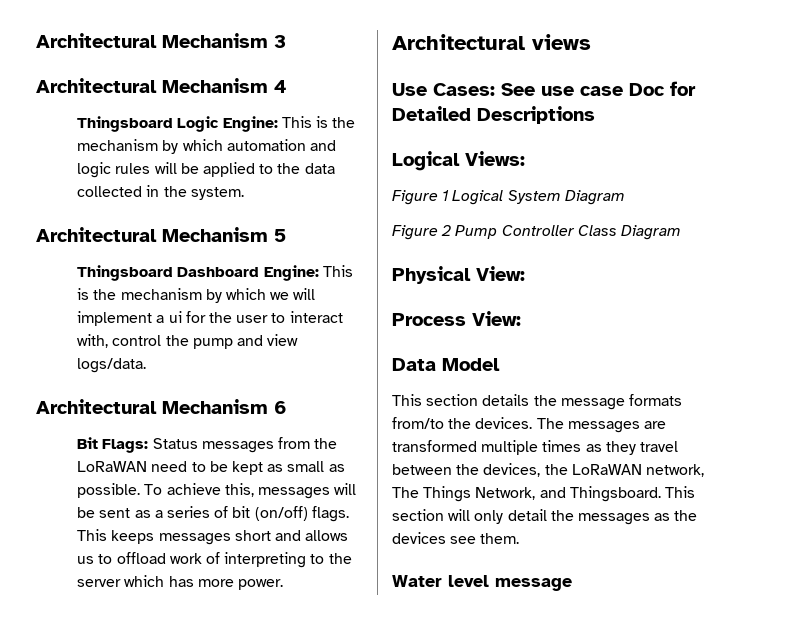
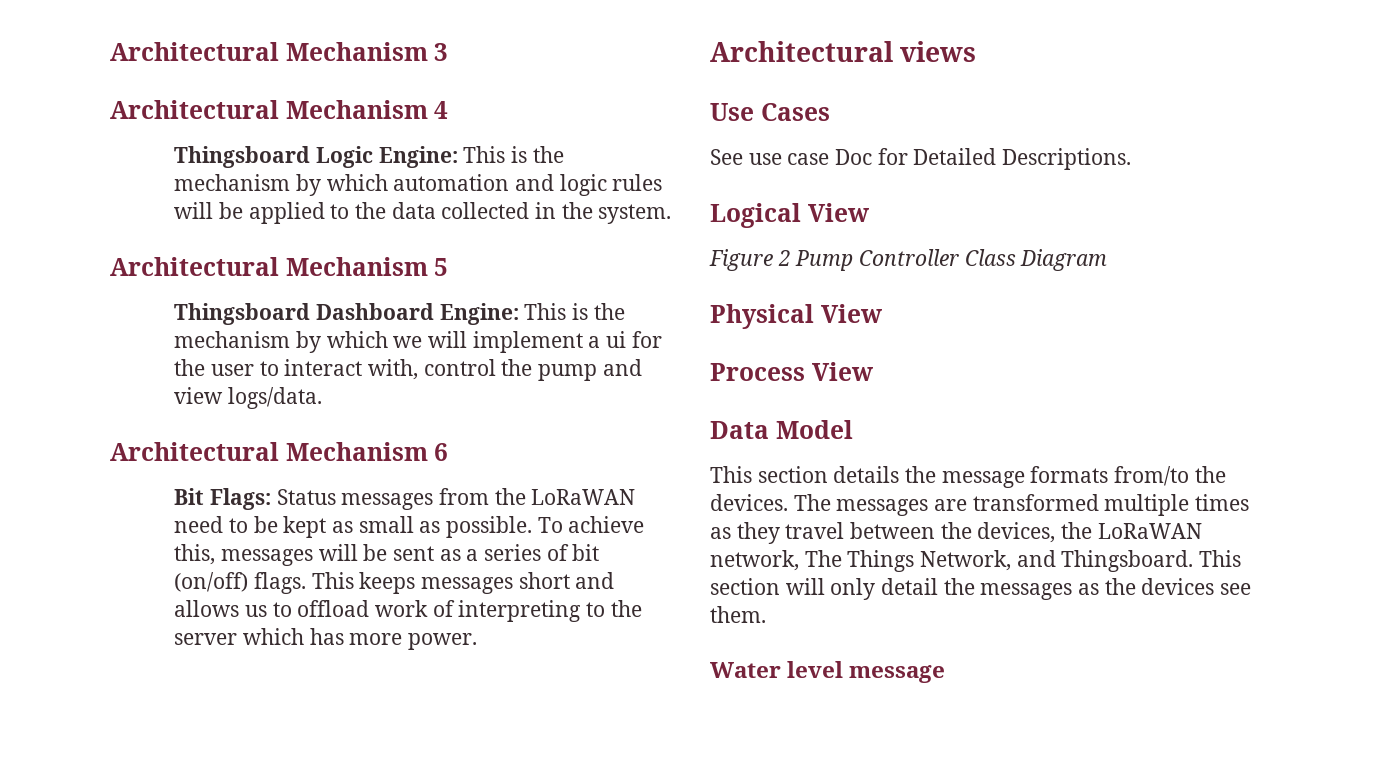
- Use Cases: See use case Doc for Detailed Descriptions
- Logical Views:
- Figure 1 Logical System Diagram
+ Use Cases
+ See use case Doc for Detailed Descriptions.
+ Logical View
- Physical View:
+ Physical View
- Process View:
+ Process View

